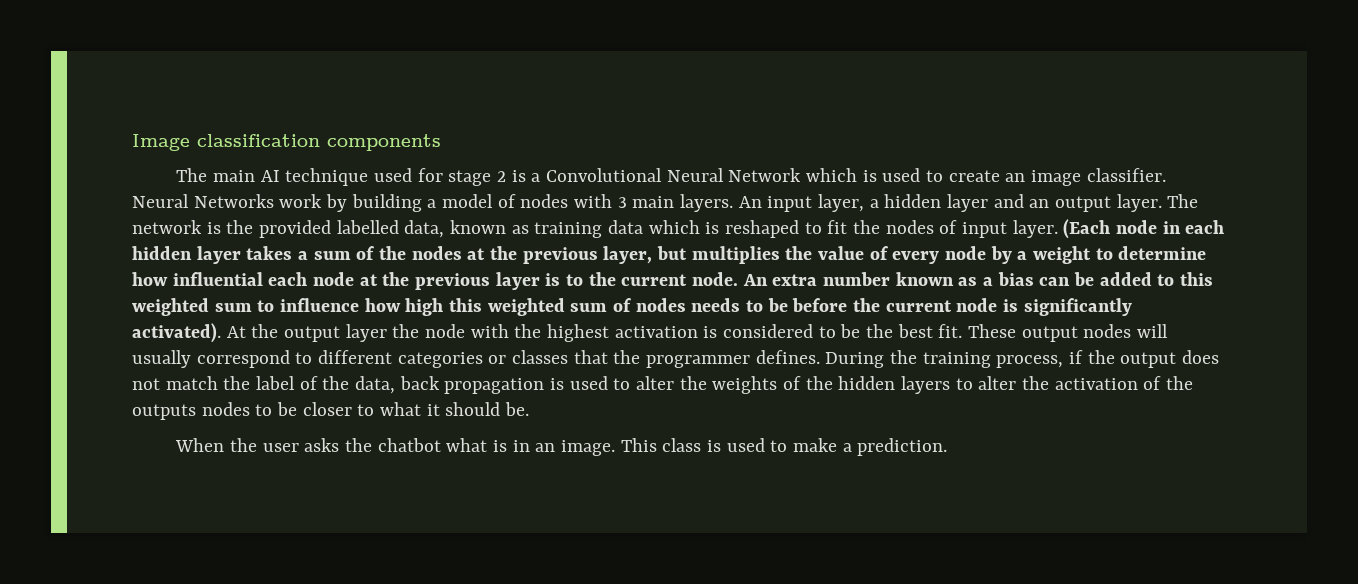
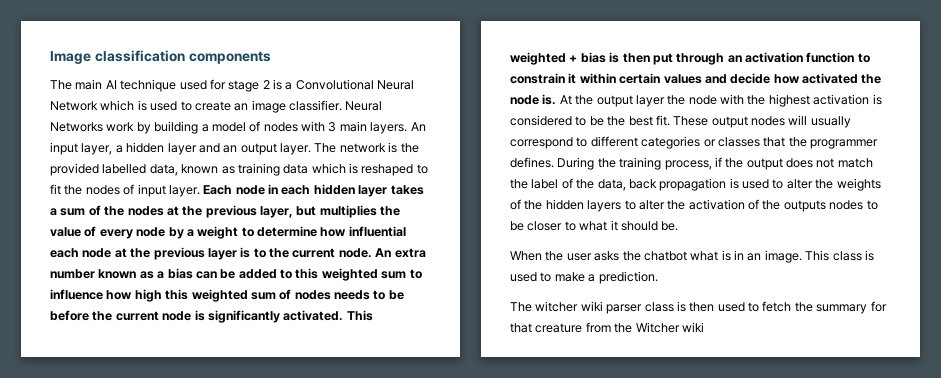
- (Each node in each hidden layer takes a sum of the nodes at the previous layer, but multiplies the value of every node by a weight to determine how influential each node at the previous layer is to the current node.
+ Each node in each hidden layer takes a sum of the nodes at the previous layer, but multiplies the value of every node by a weight to determine how influential each node at the previous layer is to the current node.
- An extra number known as a bias can be added to this weighted sum to influence how high this weighted sum of nodes needs to be before the current node is significantly activated).
+ An extra number known as a bias can be added to this weighted sum to influence how high this weighted sum of nodes needs to be before the current node is significantly activated. This weighted + bias is then put through an activation function to constrain it within certain values and decide how activated the node is.
+ The witcher wiki parser class is then used to fetch the summary for that creature from the Witcher wiki

